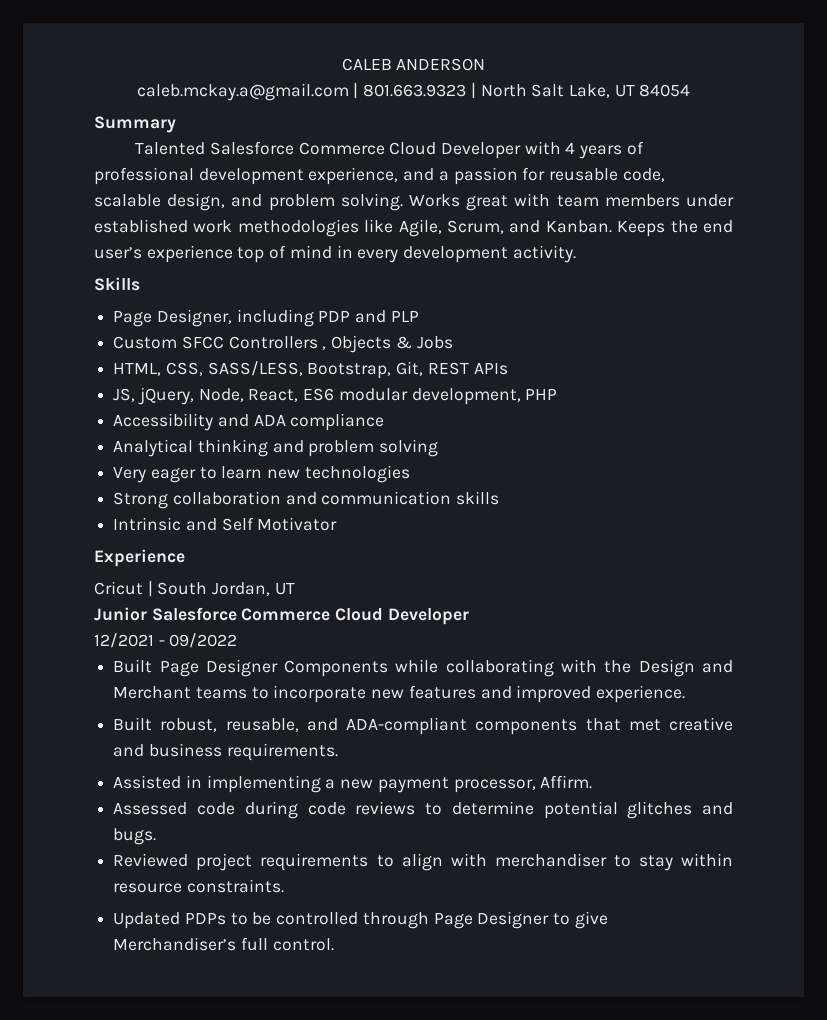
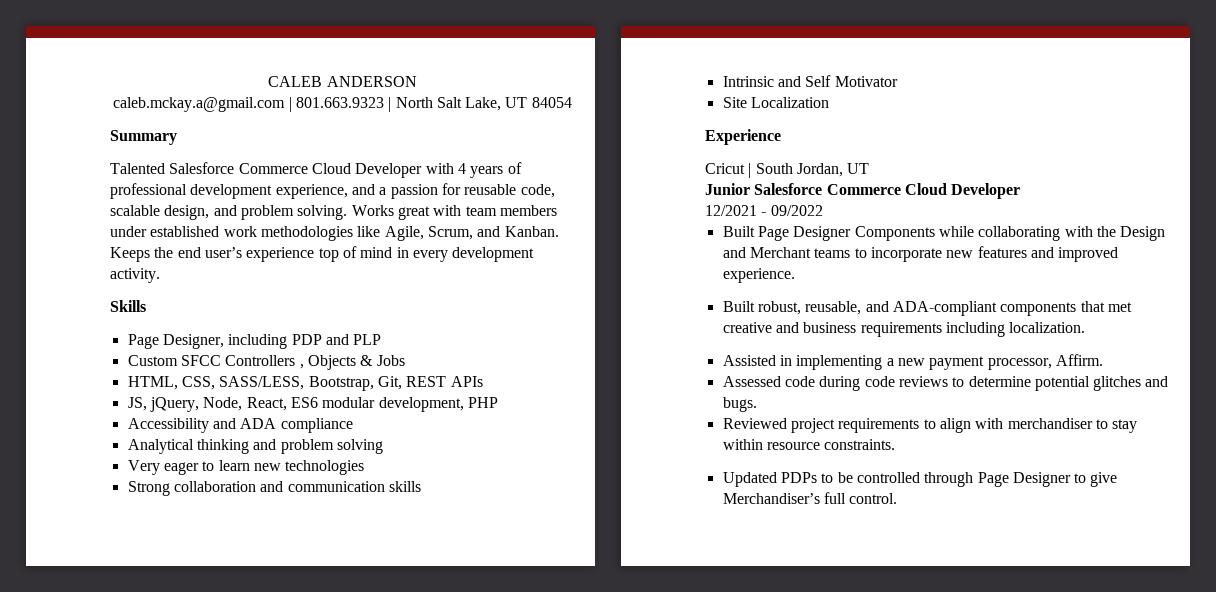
+ Site Localization
- Built robust, reusable, and ADA-compliant components that met creative and business requirements.
+ Built robust, reusable, and ADA-compliant components that met creative and business requirements including localization.

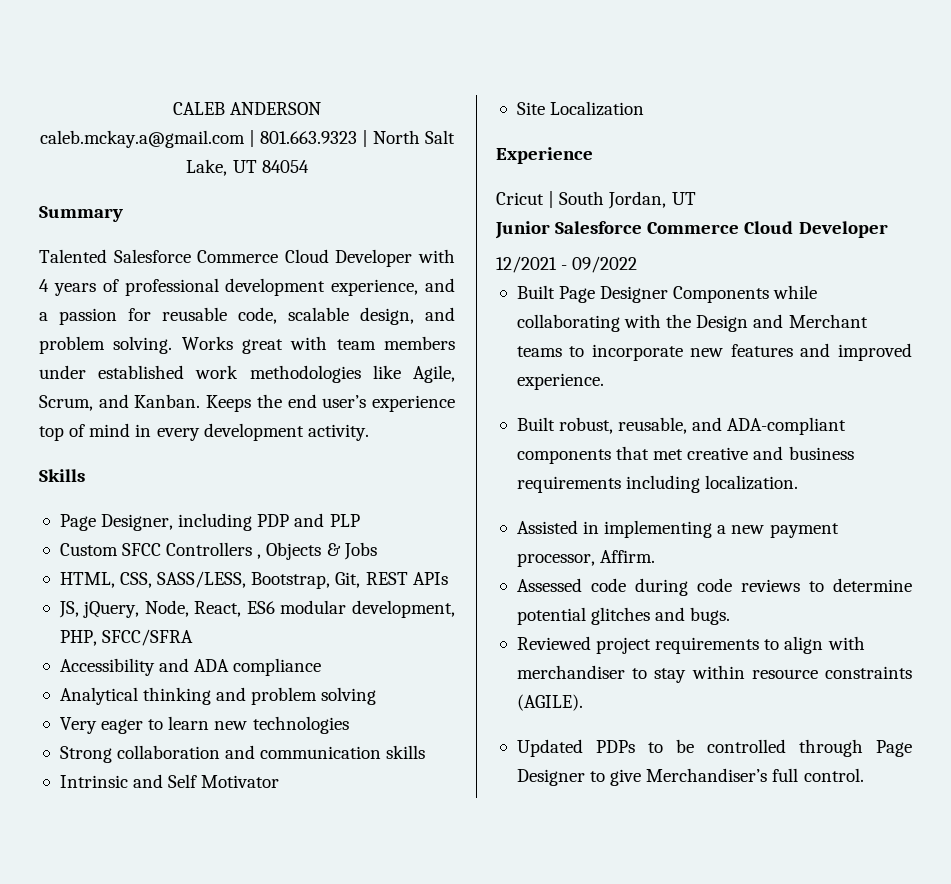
- JS, jQuery, Node, React, ES6 modular development, PHP
+ JS, jQuery, Node, React, ES6 modular development, PHP, SFCC/SFRA
- Reviewed project requirements to align with merchandiser to stay within resource constraints.
+ Reviewed project requirements to align with merchandiser to stay within resource constraints (AGILE).

